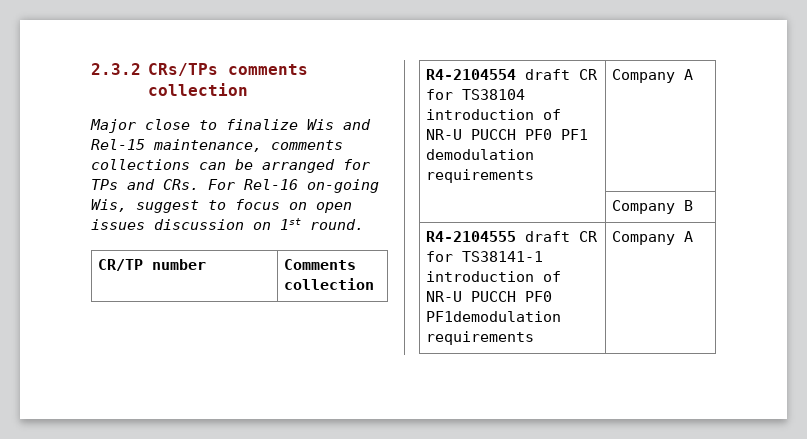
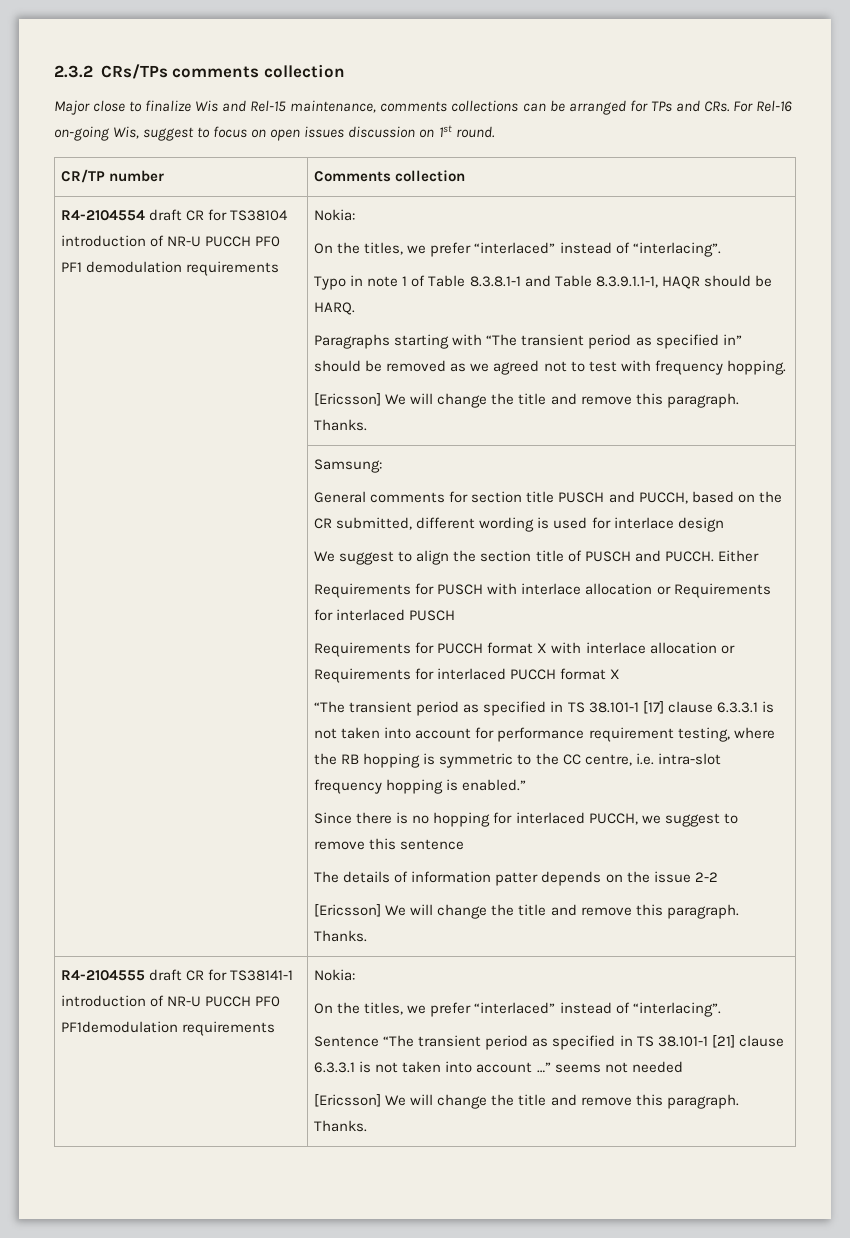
- R4-2104554 draft CR for TS38104 introduction of NR-U PUCCH PF0 PF1 demodulation requirements | Company A
- | Company B
+ R4-2104554 draft CR for TS38104 introduction of NR-U PUCCH PF0 PF1 demodulation requirements | Nokia:
+ On the titles, we prefer “interlaced” instead of “interlacing”.
+ Typo in note 1 of Table 8.3.8.1-1 and Table 8.3.9.1.1-1, HAQR should be HARQ.
+ Paragraphs starting with “The transient period as specified in” should be removed as we agreed not to test with frequency hopping.
+ [Ericsson] We will change the title and remove this paragraph. Thanks.
+ | Samsung:
+ General comments for section title PUSCH and PUCCH, based on the CR submitted, different wording is used for interlace design
+ We suggest to align the section title of PUSCH and PUCCH. Either
+ Requirements for PUSCH with interlace allocation or Requirements for interlaced PUSCH
+ Requirements for PUCCH format X with interlace allocation or Requirements for interlaced PUCCH format X
+ “The transient period as specified in TS 38.101-1 [17] clause 6.3.3.1 is not taken into account for performance requirement testing, where the RB hopping is symmetric to the CC centre, i.e. intra-slot frequency hopping is enabled.”
+ Since there is no hopping for interlaced PUCCH, we suggest to remove this sentence
+ The details of information patter depends on the issue 2-2
+ [Ericsson] We will change the title and remove this paragraph. Thanks.
- R4-2104555 draft CR for TS38141-1 introduction of NR-U PUCCH PF0 PF1demodulation requirements | Company A
+ R4-2104555 draft CR for TS38141-1 introduction of NR-U PUCCH PF0 PF1demodulation requirements | Nokia:
+ On the titles, we prefer “interlaced” instead of “interlacing”.
+ Sentence “The transient period as specified in TS 38.101-1 [21] clause 6.3.3.1 is not taken into account …” seems not needed
+ [Ericsson] We will change the title and remove this paragraph. Thanks.

